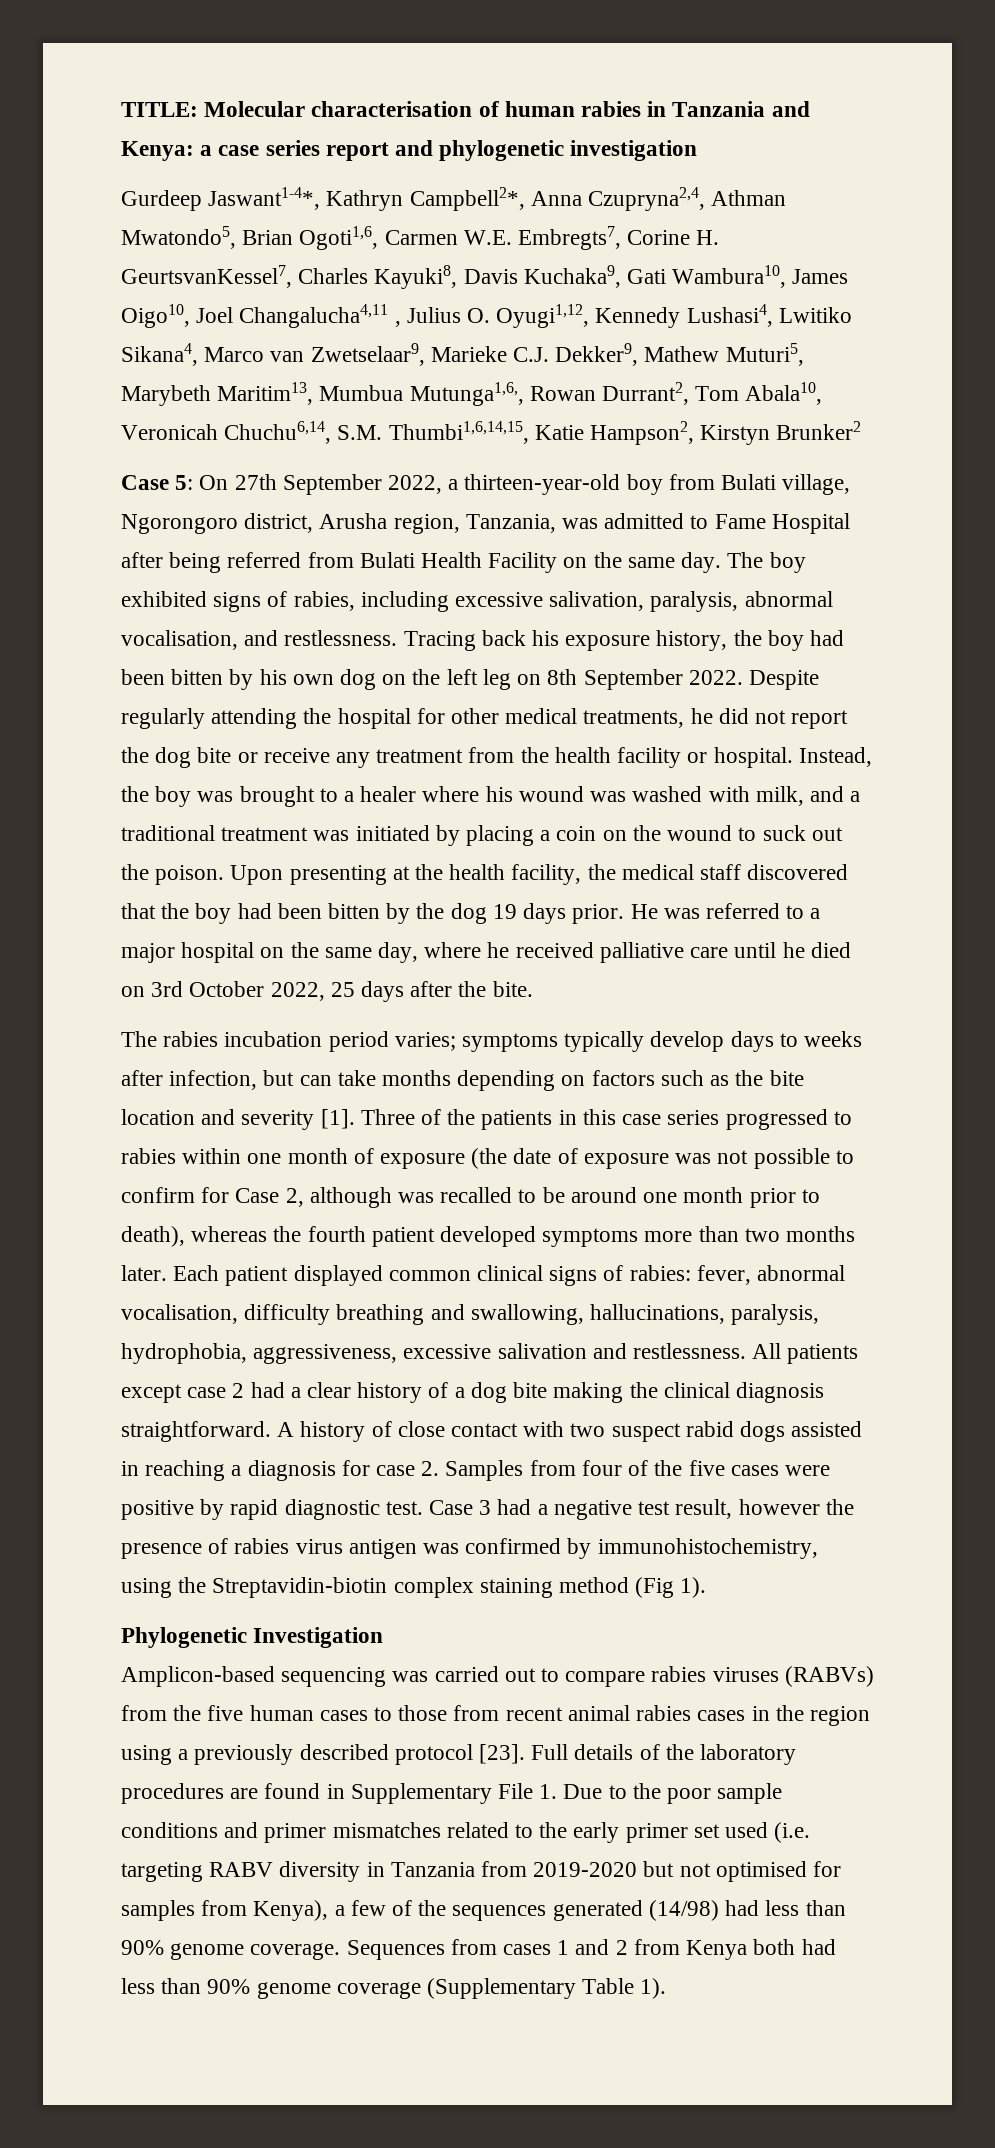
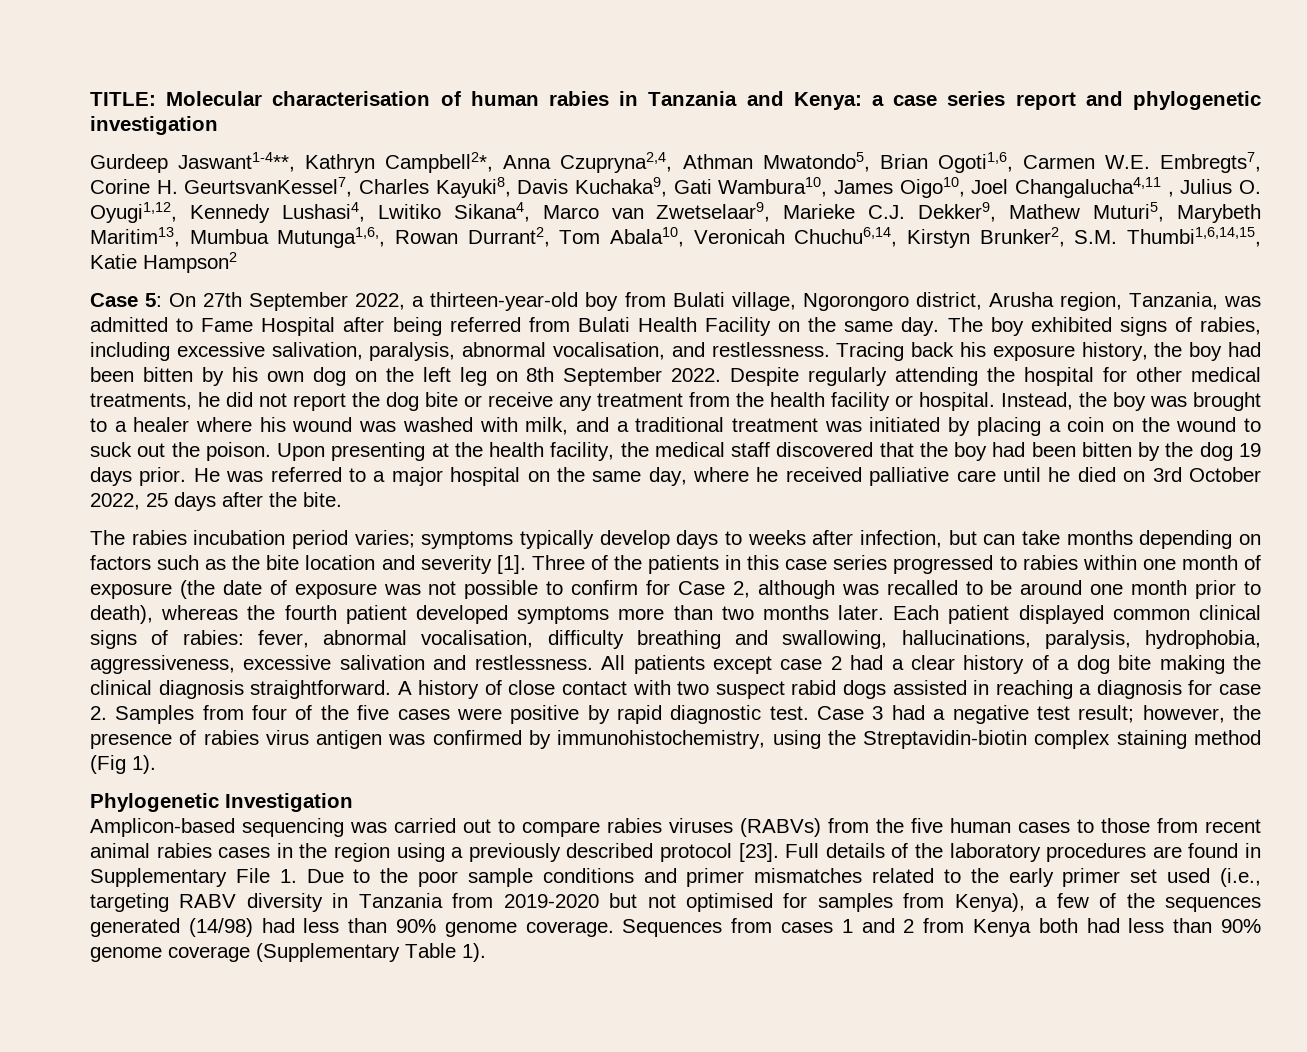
- Gurdeep Jaswant1-4*, Kathryn Campbell2*, Anna Czupryna2,4, Athman Mwatondo5, Brian Ogoti1,6, Carmen W.E. Embregts7, Corine H. GeurtsvanKessel7, Charles Kayuki8, Davis Kuchaka9, Gati Wambura10, James Oigo10, Joel Changalucha4,11 , Julius O. Oyugi1,12, Kennedy Lushasi4, Lwitiko Sikana4, Marco van Zwetselaar9, Marieke C.J. Dekker9, Mathew Muturi5, Marybeth Maritim13, Mumbua Mutunga1,6,, Rowan Durrant2, Tom Abala10, Veronicah Chuchu6,14, S.M. Thumbi1,6,14,15, Katie Hampson2, Kirstyn Brunker2
+ Gurdeep Jaswant1-4**, Kathryn Campbell2*, Anna Czupryna2,4, Athman Mwatondo5, Brian Ogoti1,6, Carmen W.E. Embregts7, Corine H. GeurtsvanKessel7, Charles Kayuki8, Davis Kuchaka9, Gati Wambura10, James Oigo10, Joel Changalucha4,11 , Julius O. Oyugi1,12, Kennedy Lushasi4, Lwitiko Sikana4, Marco van Zwetselaar9, Marieke C.J. Dekker9, Mathew Muturi5, Marybeth Maritim13, Mumbua Mutunga1,6,, Rowan Durrant2, Tom Abala10, Veronicah Chuchu6,14, Kirstyn Brunker2, S.M. Thumbi1,6,14,15, Katie Hampson2
- Case 3 had a negative test result, however the presence of rabies virus antigen was confirmed by immunohistochemistry, using the Streptavidin-biotin complex staining method (Fig 1).
+ Case 3 had a negative test result; however, the presence of rabies virus antigen was confirmed by immunohistochemistry, using the Streptavidin-biotin complex staining method (Fig 1).
- Full details of the laboratory procedures are found in Supplementary File 1. Due to the poor sample conditions and primer mismatches related to the early primer set used (i.e. targeting RABV diversity in Tanzania from 2019-2020 but not optimised for samples from Kenya), a few of the sequences generated (14/98) had less than 90% genome coverage.
+ Full details of the laboratory procedures are found in Supplementary File 1. Due to the poor sample conditions and primer mismatches related to the early primer set used (i.e., targeting RABV diversity in Tanzania from 2019-2020 but not optimised for samples from Kenya), a few of the sequences generated (14/98) had less than 90% genome coverage.

